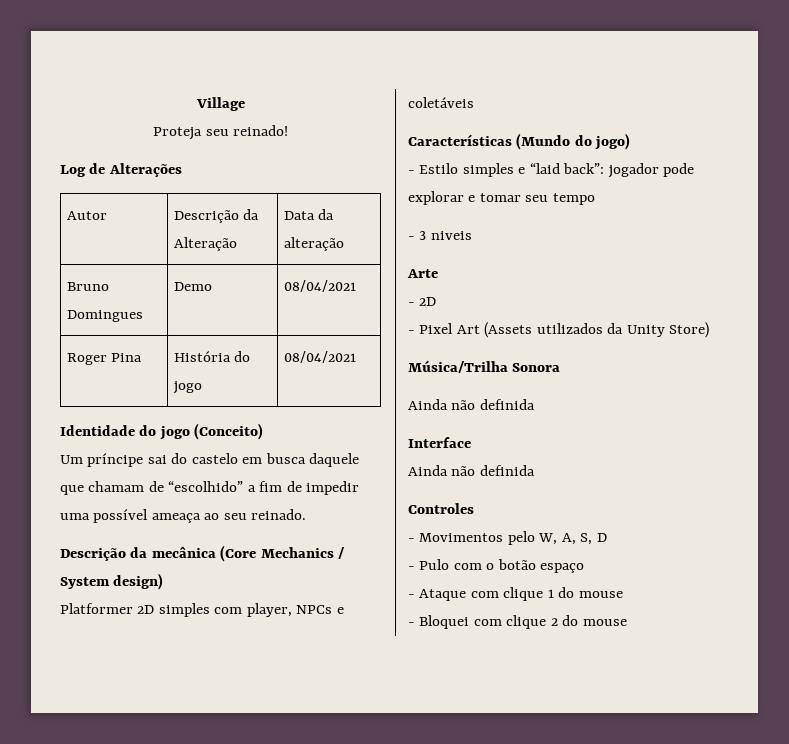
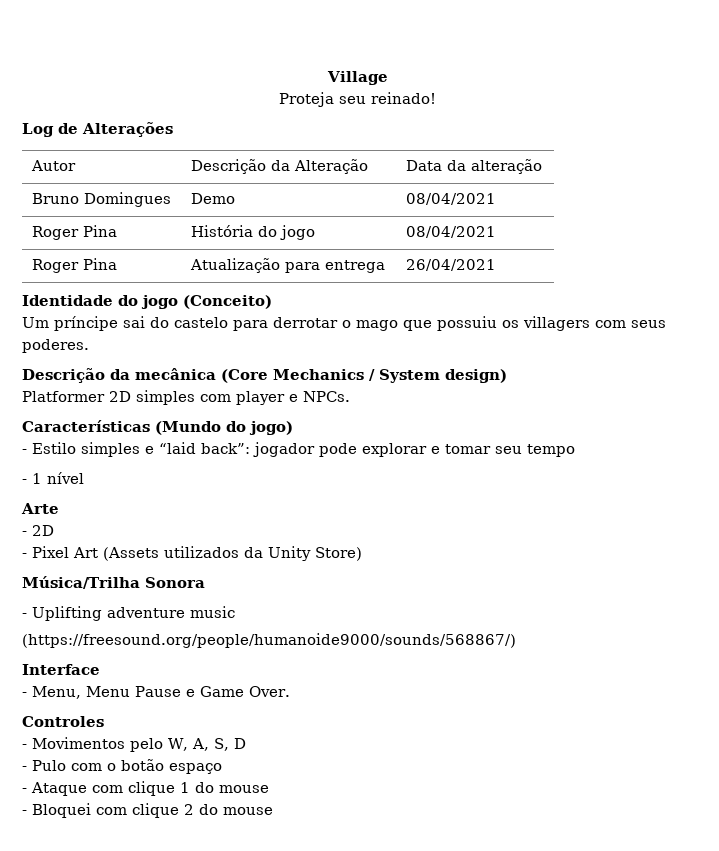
+ Roger Pina | Atualização para entrega | 26/04/2021
- Um príncipe sai do castelo em busca daquele que chamam de “escolhido” a fim de impedir uma possível ameaça ao seu reinado.
+ Um príncipe sai do castelo para derrotar o mago que possuiu os villagers com seus poderes.
- Platformer 2D simples com player, NPCs e coletáveis
+ Platformer 2D simples com player e NPCs.
- - 3 niveis
+ - 1 nível
  Música/Trilha Sonora
- Ainda não definida
+ - Uplifting adventure music
+ (https://freesound.org/people/humanoide9000/sounds/568867/)
  Interface
- Ainda não definida
+ - Menu, Menu Pause e Game Over.

